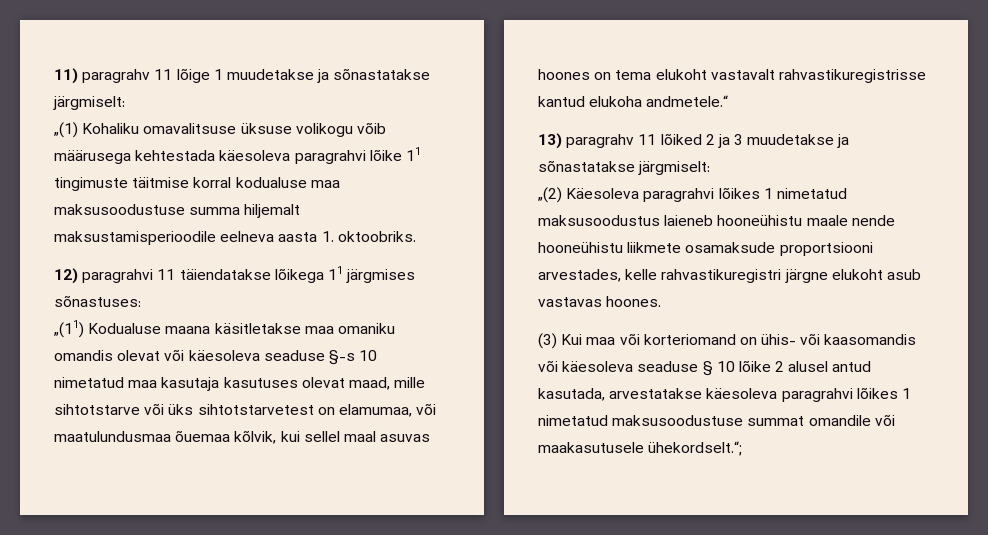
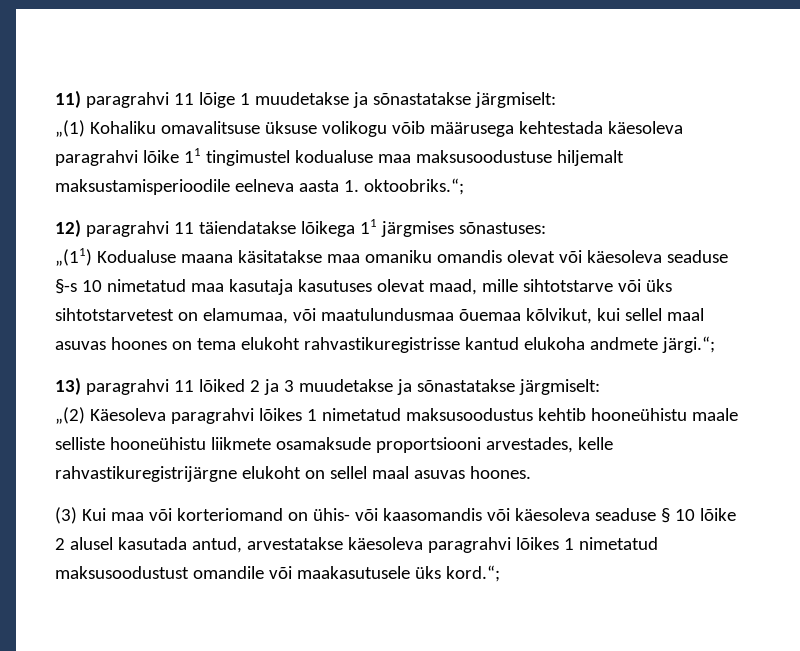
- 11) paragrahv 11 lõige 1 muudetakse ja sõnastatakse järgmiselt:
+ 11) paragrahvi 11 lõige 1 muudetakse ja sõnastatakse järgmiselt:
- „(1) Kohaliku omavalitsuse üksuse volikogu võib määrusega kehtestada käesoleva paragrahvi lõike 11 tingimuste täitmise korral kodualuse maa maksusoodustuse summa hiljemalt maksustamisperioodile eelneva aasta 1. oktoobriks.
+ „(1) Kohaliku omavalitsuse üksuse volikogu võib määrusega kehtestada käesoleva paragrahvi lõike 11 tingimustel kodualuse maa maksusoodustuse hiljemalt maksustamisperioodile eelneva aasta 1. oktoobriks.“;
- „(11) Kodualuse maana käsitletakse maa omaniku omandis olevat või käesoleva seaduse §-s 10 nimetatud maa kasutaja kasutuses olevat maad, mille sihtotstarve või üks sihtotstarvetest on elamumaa, või maatulundusmaa õuemaa kõlvik, kui sellel maal asuvas hoones on tema elukoht vastavalt rahvastikuregistrisse kantud elukoha andmetele.“
+ „(11) Kodualuse maana käsitatakse maa omaniku omandis olevat või käesoleva seaduse §-s 10 nimetatud maa kasutaja kasutuses olevat maad, mille sihtotstarve või üks sihtotstarvetest on elamumaa, või maatulundusmaa õuemaa kõlvikut, kui sellel maal asuvas hoones on tema elukoht rahvastikuregistrisse kantud elukoha andmete järgi.“;
- 13) paragrahv 11 lõiked 2 ja 3 muudetakse ja sõnastatakse järgmiselt:
+ 13) paragrahvi 11 lõiked 2 ja 3 muudetakse ja sõnastatakse järgmiselt:
- „(2) Käesoleva paragrahvi lõikes 1 nimetatud maksusoodustus laieneb hooneühistu maale nende hooneühistu liikmete osamaksude proportsiooni arvestades, kelle rahvastikuregistri järgne elukoht asub vastavas hoones.
+ „(2) Käesoleva paragrahvi lõikes 1 nimetatud maksusoodustus kehtib hooneühistu maale selliste hooneühistu liikmete osamaksude proportsiooni arvestades, kelle rahvastikuregistrijärgne elukoht on sellel maal asuvas hoones.
- (3) Kui maa või korteriomand on ühis- või kaasomandis või käesoleva seaduse § 10 lõike 2 alusel antud kasutada, arvestatakse käesoleva paragrahvi lõikes 1 nimetatud maksusoodustuse summat omandile või maakasutusele ühekordselt.“;
+ (3) Kui maa või korteriomand on ühis- või kaasomandis või käesoleva seaduse § 10 lõike 2 alusel kasutada antud, arvestatakse käesoleva paragrahvi lõikes 1 nimetatud maksusoodustust omandile või maakasutusele üks kord.“;

